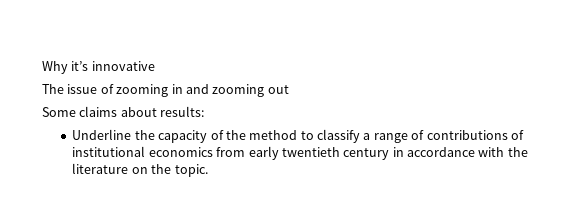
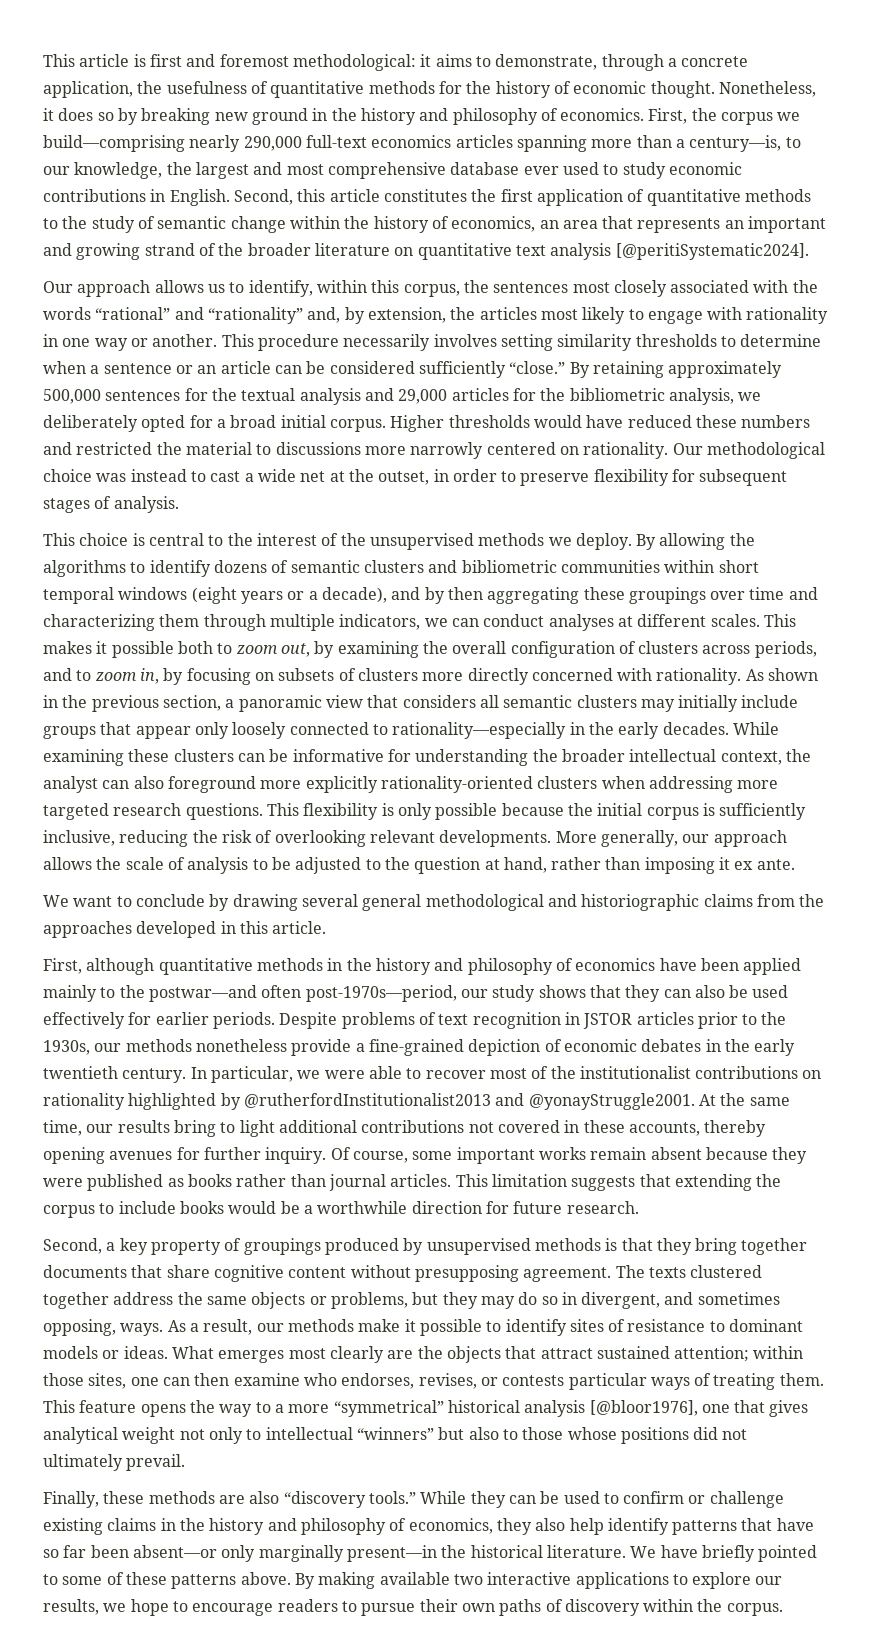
- Why it’s innovative
- The issue of zooming in and zooming out
- Some claims about results:
- Underline the capacity of the method to classify a range of contributions of institutional economics from early twentieth century in accordance with the literature on the topic.
+ This article is first and foremost methodological: it aims to demonstrate, through a concrete application, the usefulness of quantitative methods for the history of economic thought. Nonetheless, it does so by breaking new ground in the history and philosophy of economics. First, the corpus we build—comprising nearly 290,000 full-text economics articles spanning more than a century—is, to our knowledge, the largest and most comprehensive database ever used to study economic contributions in English. Second, this article constitutes the first application of quantitative methods to the study of semantic change within the history of economics, an area that represents an important and growing strand of the broader literature on quantitative text analysis [@peritiSystematic2024].
+ Our approach allows us to identify, within this corpus, the sentences most closely associated with the words “rational” and “rationality” and, by extension, the articles most likely to engage with rationality in one way or another. This procedure necessarily involves setting similarity thresholds to determine when a sentence or an article can be considered sufficiently “close.” By retaining approximately 500,000 sentences for the textual analysis and 29,000 articles for the bibliometric analysis, we deliberately opted for a broad initial corpus. Higher thresholds would have reduced these numbers and restricted the material to discussions more narrowly centered on rationality. Our methodological choice was instead to cast a wide net at the outset, in order to preserve flexibility for subsequent stages of analysis.
+ This choice is central to the interest of the unsupervised methods we deploy. By allowing the algorithms to identify dozens of semantic clusters and bibliometric communities within short temporal windows (eight years or a decade), and by then aggregating these groupings over time and characterizing them through multiple indicators, we can conduct analyses at different scales. This makes it possible both to zoom out, by examining the overall configuration of clusters across periods, and to zoom in, by focusing on subsets of clusters more directly concerned with rationality. As shown in the previous section, a panoramic view that considers all semantic clusters may initially include groups that appear only loosely connected to rationality—especially in the early decades. While examining these clusters can be informative for understanding the broader intellectual context, the analyst can also foreground more explicitly rationality-oriented clusters when addressing more targeted research questions. This flexibility is only possible because the initial corpus is sufficiently inclusive, reducing the risk of overlooking relevant developments. More generally, our approach allows the scale of analysis to be adjusted to the question at hand, rather than imposing it ex ante.
+ We want to conclude by drawing several general methodological and historiographic claims from the approaches developed in this article.
+ First, although quantitative methods in the history and philosophy of economics have been applied mainly to the postwar—and often post-1970s—period, our study shows that they can also be used effectively for earlier periods. Despite problems of text recognition in JSTOR articles prior to the 1930s, our methods nonetheless provide a fine-grained depiction of economic debates in the early twentieth century. In particular, we were able to recover most of the institutionalist contributions on rationality highlighted by @rutherfordInstitutionalist2013 and @yonayStruggle2001. At the same time, our results bring to light additional contributions not covered in these accounts, thereby opening avenues for further inquiry. Of course, some important works remain absent because they were published as books rather than journal articles. This limitation suggests that extending the corpus to include books would be a worthwhile direction for future research.
+ Second, a key property of groupings produced by unsupervised methods is that they bring together documents that share cognitive content without presupposing agreement. The texts clustered together address the same objects or problems, but they may do so in divergent, and sometimes opposing, ways. As a result, our methods make it possible to identify sites of resistance to dominant models or ideas. What emerges most clearly are the objects that attract sustained attention; within those sites, one can then examine who endorses, revises, or contests particular ways of treating them. This feature opens the way to a more “symmetrical” historical analysis [@bloor1976], one that gives analytical weight not only to intellectual “winners” but also to those whose positions did not ultimately prevail.
+ Finally, these methods are also “discovery tools.” While they can be used to confirm or challenge existing claims in the history and philosophy of economics, they also help identify patterns that have so far been absent—or only marginally present—in the historical literature. We have briefly pointed to some of these patterns above. By making available two interactive applications to explore our results, we hope to encourage readers to pursue their own paths of discovery within the corpus.

